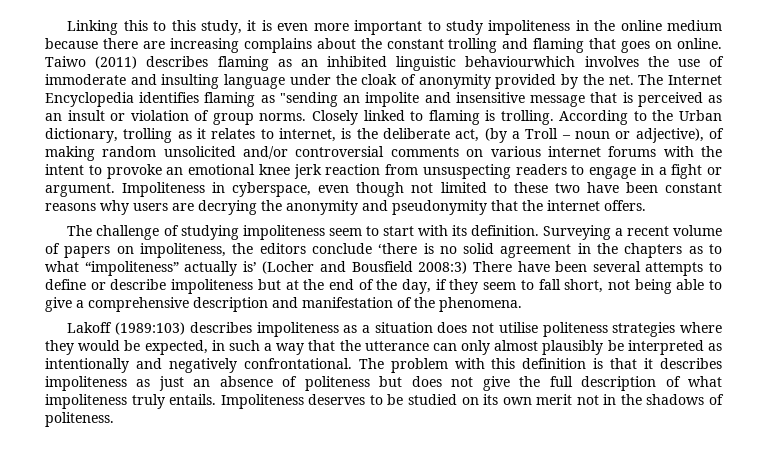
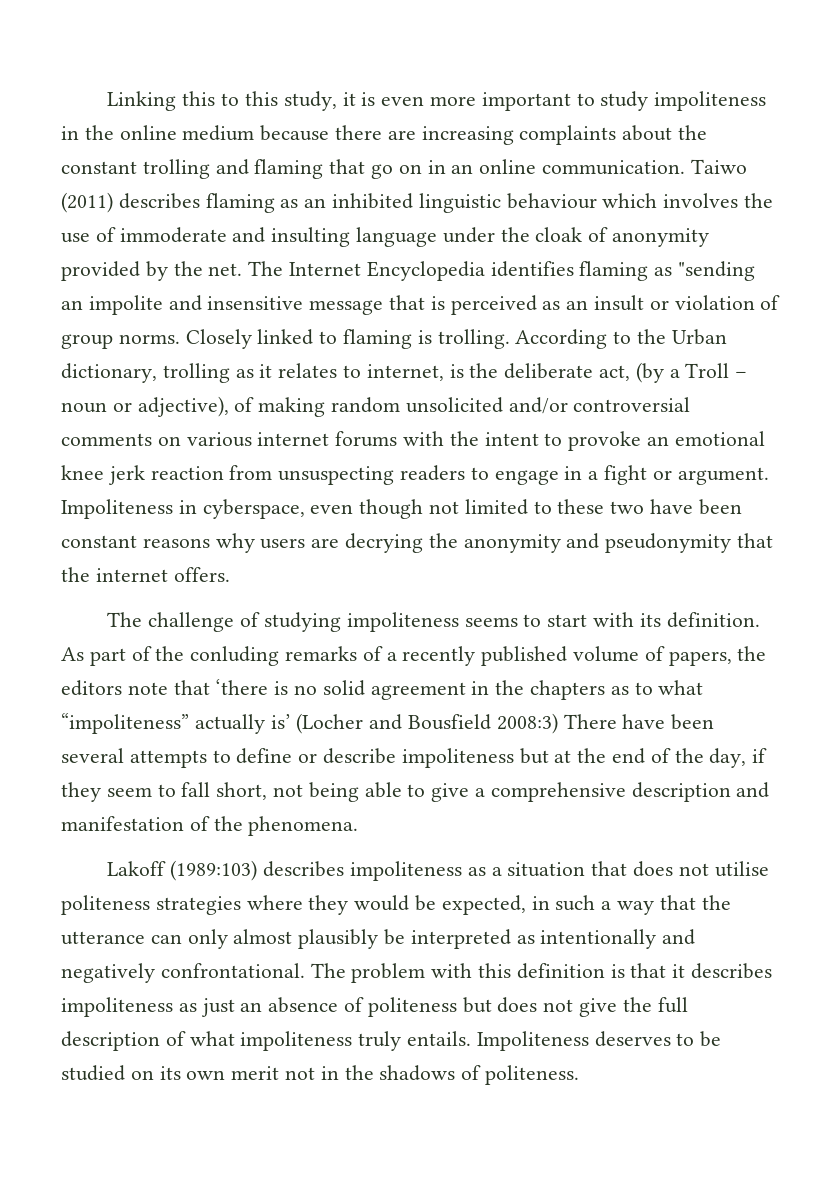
- Linking this to this study, it is even more important to study impoliteness in the online medium because there are increasing complains about the constant trolling and flaming that goes on online.
+ Linking this to this study, it is even more important to study impoliteness in the online medium because there are increasing complaints about the constant trolling and flaming that go on in an online communication.
- Taiwo (2011) describes flaming as an inhibited linguistic behaviourwhich involves the use of immoderate and insulting language under the cloak of anonymity provided by the net.
+ Taiwo (2011) describes flaming as an inhibited linguistic behaviour which involves the use of immoderate and insulting language under the cloak of anonymity provided by the net.
- The challenge of studying impoliteness seem to start with its definition.
+ The challenge of studying impoliteness seems to start with its definition.
- Surveying a recent volume of papers on impoliteness, the editors conclude ‘there is no solid agreement in the chapters as to what “impoliteness” actually is’ (Locher and Bousfield 2008:3) There have been several attempts to define or describe impoliteness but at the end of the day, if they seem to fall short, not being able to give a comprehensive description and manifestation of the phenomena.
+ As part of the conluding remarks of a recently published volume of papers, the editors note that ‘there is no solid agreement in the chapters as to what “impoliteness” actually is’ (Locher and Bousfield 2008:3) There have been several attempts to define or describe impoliteness but at the end of the day, if they seem to fall short, not being able to give a comprehensive description and manifestation of the phenomena.
- Lakoff (1989:103) describes impoliteness as a situation does not utilise politeness strategies where they would be expected, in such a way that the utterance can only almost plausibly be interpreted as intentionally and negatively confrontational.
+ Lakoff (1989:103) describes impoliteness as a situation that does not utilise politeness strategies where they would be expected, in such a way that the utterance can only almost plausibly be interpreted as intentionally and negatively confrontational.

